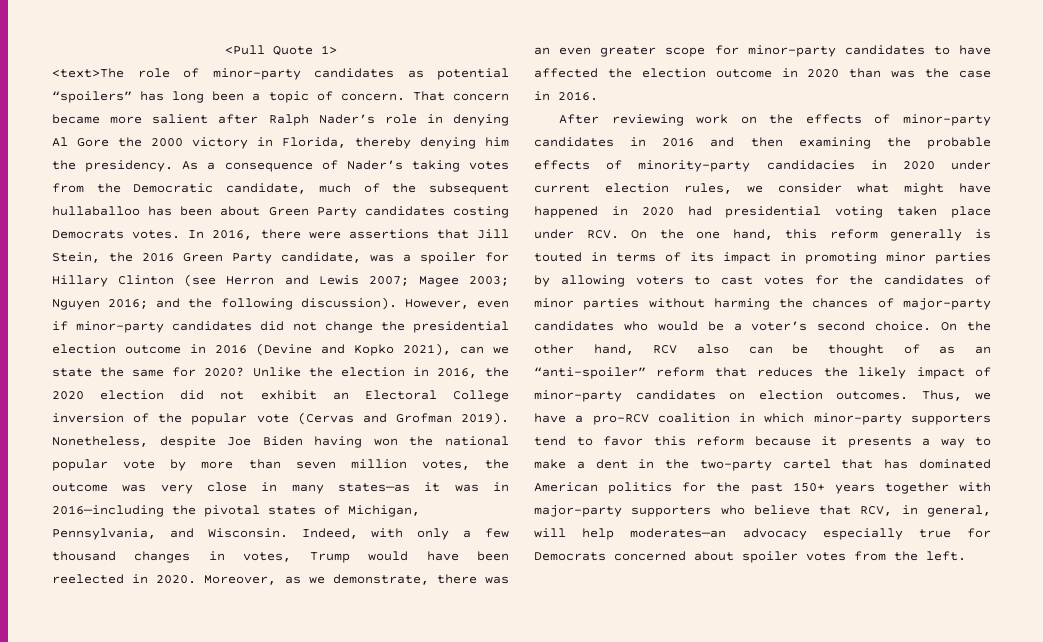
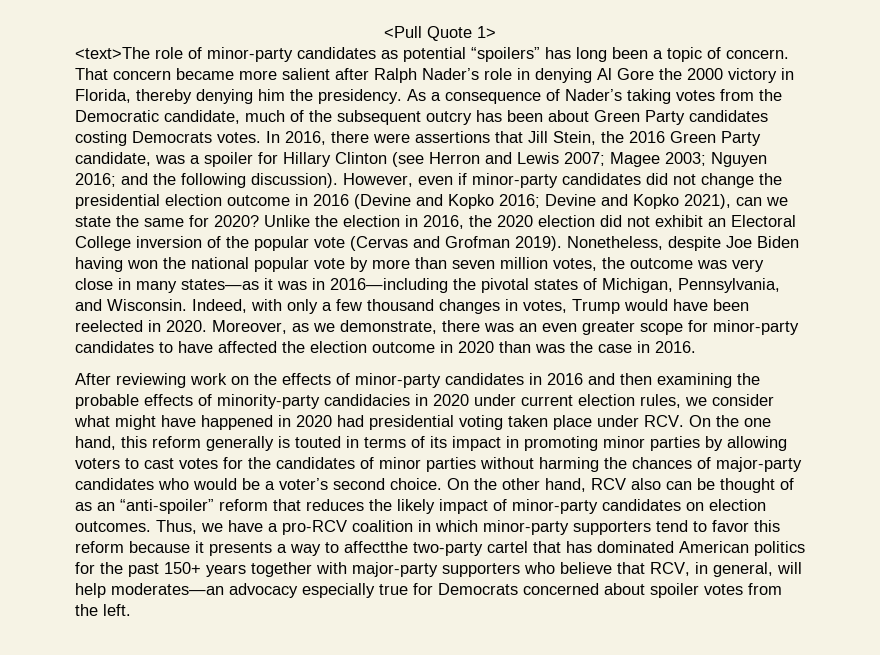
- As a consequence of Nader’s taking votes from the Democratic candidate, much of the subsequent hullaballoo has been about Green Party candidates costing Democrats votes.
+ As a consequence of Nader’s taking votes from the Democratic candidate, much of the subsequent outcry has been about Green Party candidates costing Democrats votes.
- However, even if minor-party candidates did not change the presidential election outcome in 2016 (Devine and Kopko 2021), can we state the same for 2020?
+ However, even if minor-party candidates did not change the presidential election outcome in 2016 (Devine and Kopko 2016; Devine and Kopko 2021), can we state the same for 2020?
- Thus, we have a pro-RCV coalition in which minor-party supporters tend to favor this reform because it presents a way to make a dent in the two-party cartel that has dominated American politics for the past 150+ years together with major-party supporters who believe that RCV, in general, will help moderates—an advocacy especially true for Democrats concerned about spoiler votes from the left.
+ Thus, we have a pro-RCV coalition in which minor-party supporters tend to favor this reform because it presents a way to affectthe two-party cartel that has dominated American politics for the past 150+ years together with major-party supporters who believe that RCV, in general, will help moderates—an advocacy especially true for Democrats concerned about spoiler votes from the left.

